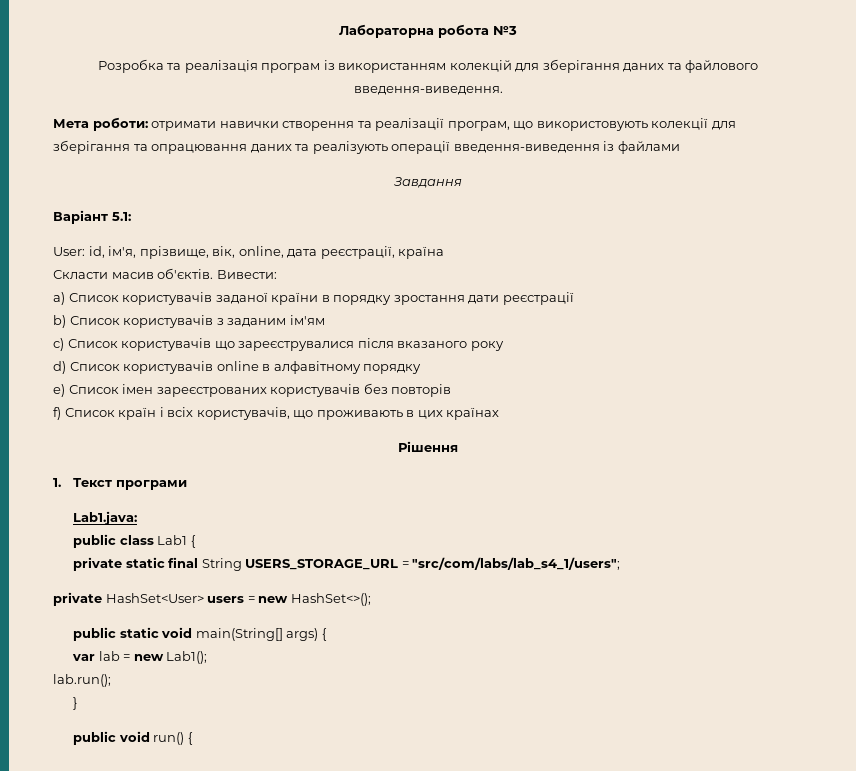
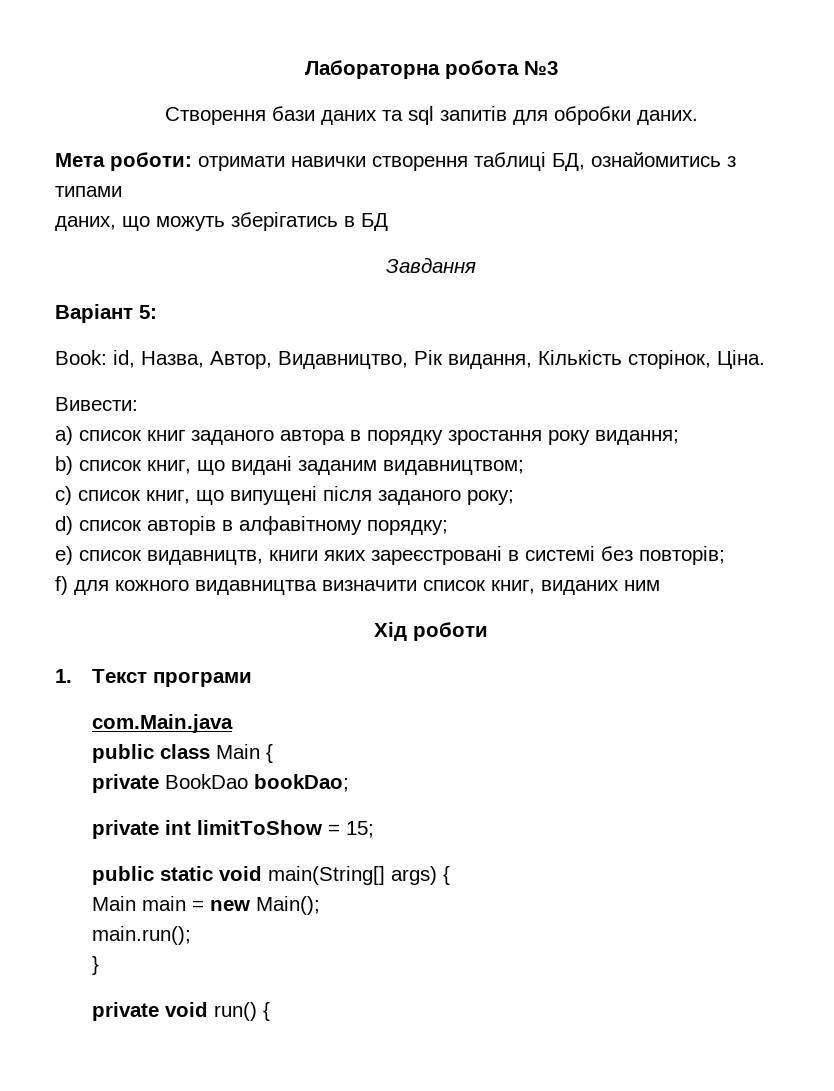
- Розробка та реалізація програм із використанням колекцій для зберігання даних та файлового введення-виведення.
+ Створення бази даних та sql запитів для обробки даних.
- Мета роботи: отримати навички створення та реалізації програм, що використовують колекції для зберігання та опрацювання даних та реалізують операції введення-виведення із файлами
+ Мета роботи: отримати навички створення таблиці БД, ознайомитись з типами
+ даних, що можуть зберігатись в БД
  Завдання
- Варіант 5.1:
- User: id, ім'я, прізвище, вік, online, дата реєстрації, країна
- Скласти масив об'єктів. Вивести:
- a) Список користувачів заданої країни в порядку зростання дати реєстрації
+ Варіант 5:
+ Book: id, Назва, Автор, Видавництво, Рік видання, Кількість сторінок, Ціна.
+ Вивести:
+ a) список книг заданого автора в порядку зростання року видання;
- b) Список користувачів з заданим ім'ям
- c) Список користувачів що зареєструвалися після вказаного року
- d) Список користувачів online в алфавітному порядку
+ b) список книг, що видані заданим видавництвом;
+ c) список книг, що випущені після заданого року;
+ d) список авторів в алфавітному порядку;
- e) Список імен зареєстрованих користувачів без повторів
- f) Список країн і всіх користувачів, що проживають в цих країнах
- Рішення
+ e) список видавництв, книги яких зареєстровані в системі без повторів;
+ f) для кожного видавництва визначити список книг, виданих ним
+ Хід роботи
- Lab1.java:
+ com.Main.java
- public class Lab1 {
+ public class Main {
- private static final String USERS_STORAGE_URL = "src/com/labs/lab_s4_1/users";
- private HashSet<User> users = new HashSet<>();
+ private BookDao bookDao;
+ private int limitToShow = 15;
- var lab = new Lab1();
- lab.run();
+ Main main = new Main();
+ main.run();
- public void run() {
+ private void run() {

